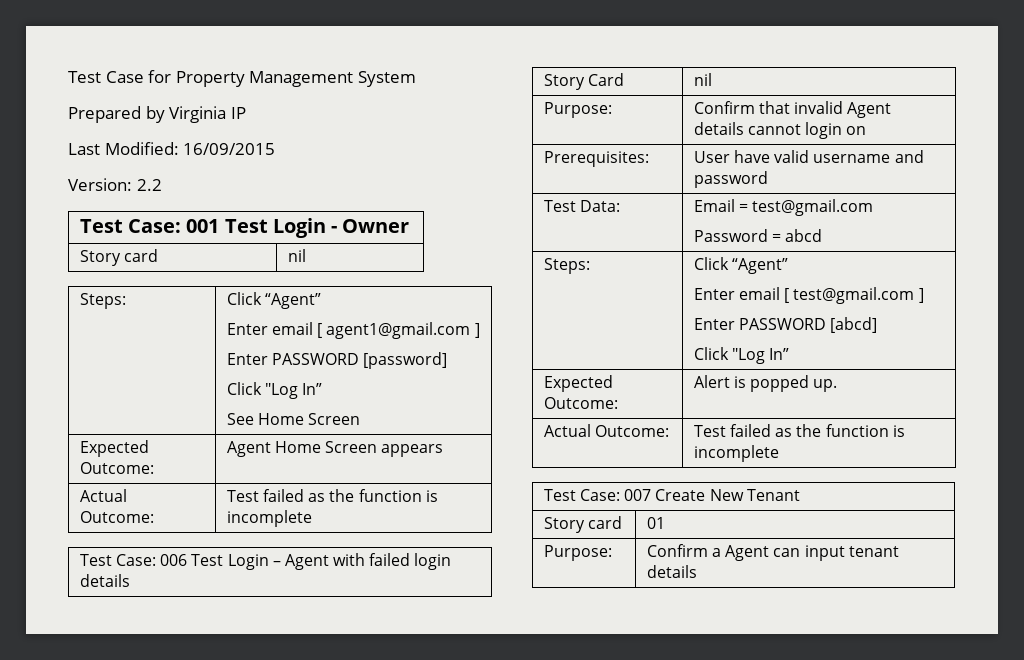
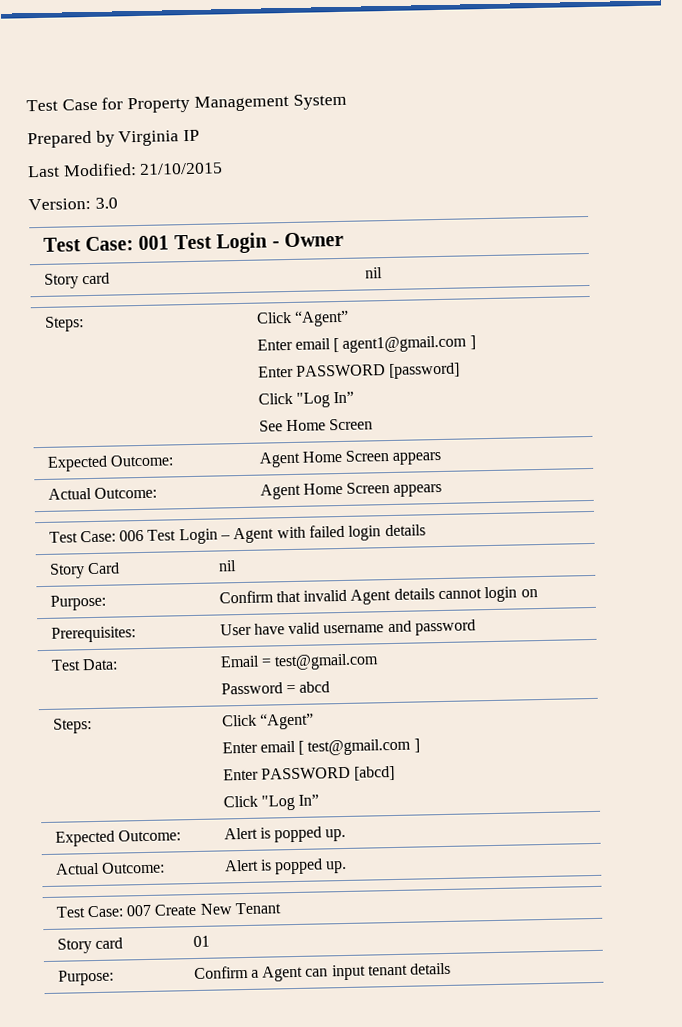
- Last Modified: 16/09/2015
+ Last Modified: 21/10/2015
- Version: 2.2
+ Version: 3.0
  Expected Outcome: | Agent Home Screen appears
- Actual Outcome: | Test failed as the function is incomplete
+ Actual Outcome: | Agent Home Screen appears
  Expected Outcome: | Alert is popped up.
- Actual Outcome: | Test failed as the function is incomplete
+ Actual Outcome: | Alert is popped up.

